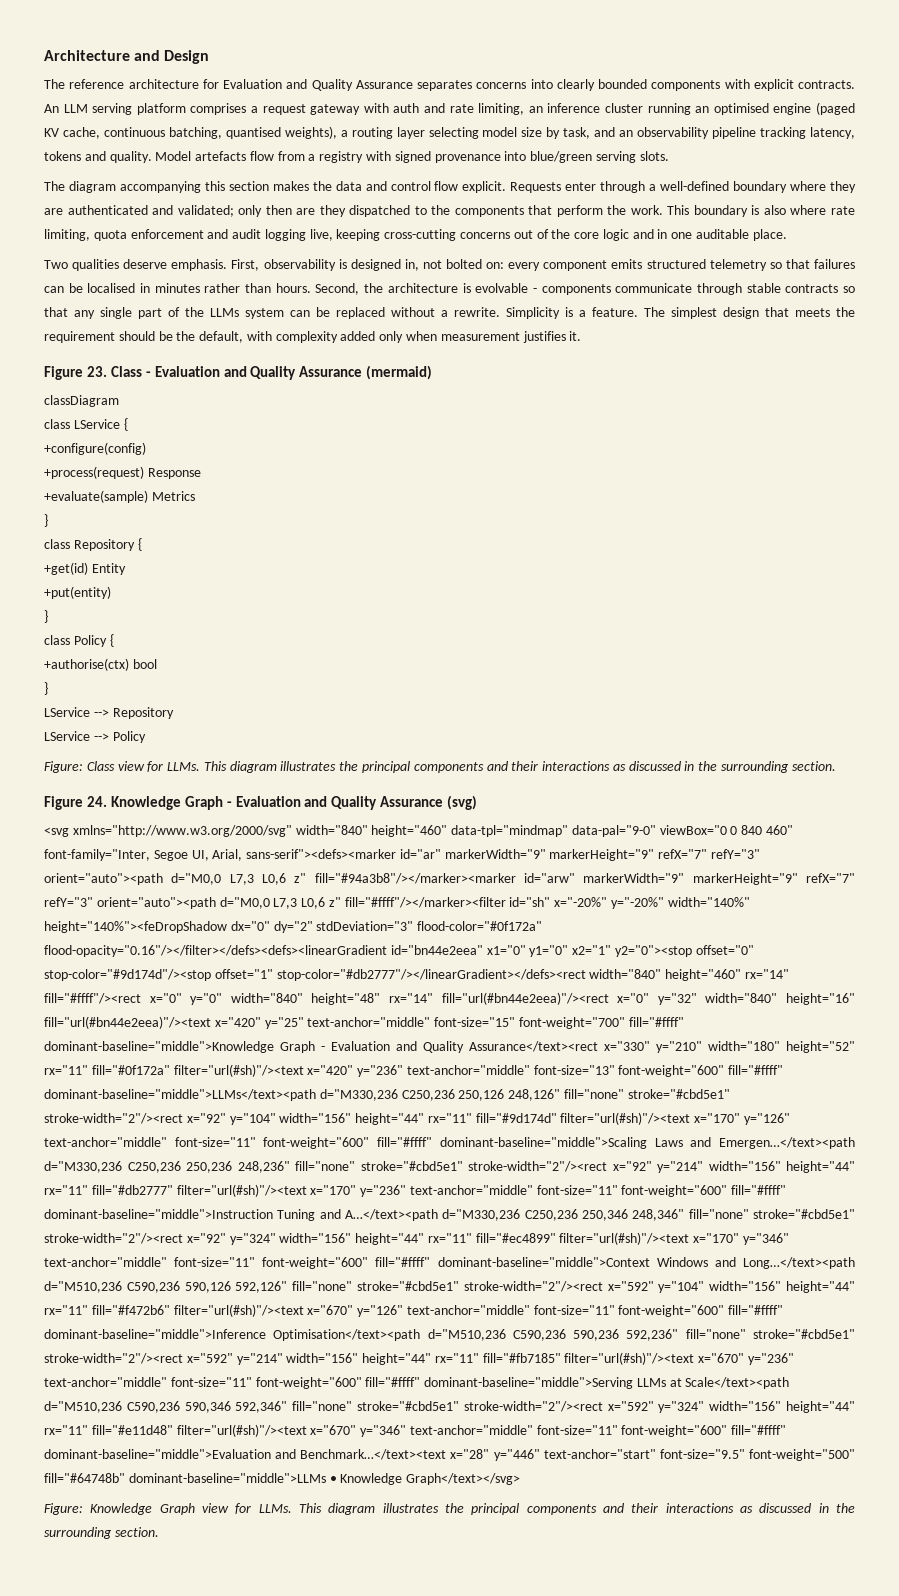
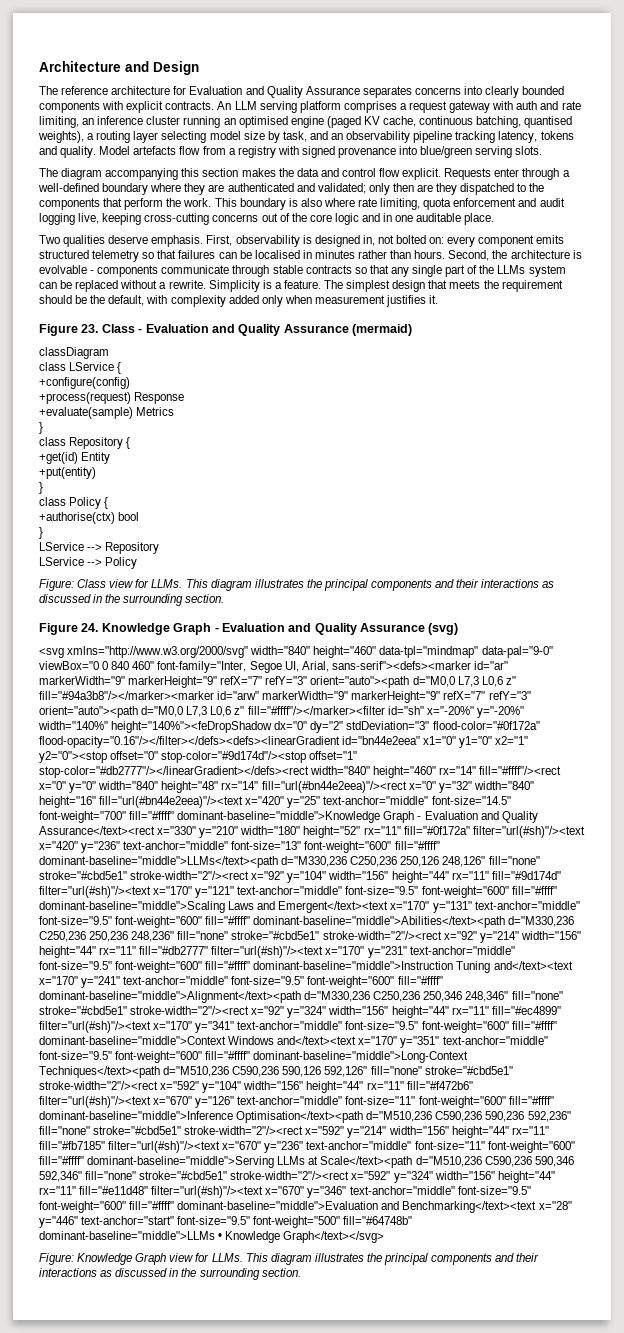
- <svg xmlns="http://www.w3.org/2000/svg" width="840" height="460" data-tpl="mindmap" data-pal="9-0" viewBox="0 0 840 460" font-family="Inter, Segoe UI, Arial, sans-serif"><defs><marker id="ar" markerWidth="9" markerHeight="9" refX="7" refY="3" orient="auto"><path d="M0,0 L7,3 L0,6 z" fill="#94a3b8"/></marker><marker id="arw" markerWidth="9" markerHeight="9" refX="7" refY="3" orient="auto"><path d="M0,0 L7,3 L0,6 z" fill="#ffff"/></marker><filter id="sh" x="-20%" y="-20%" width="140%" height="140%"><feDropShadow dx="0" dy="2" stdDeviation="3" flood-color="#0f172a" flood-opacity="0.16"/></filter></defs><defs><linearGradient id="bn44e2eea" x1="0" y1="0" x2="1" y2="0"><stop offset="0" stop-color="#9d174d"/><stop offset="1" stop-color="#db2777"/></linearGradient></defs><rect width="840" height="460" rx="14" fill="#ffff"/><rect x="0" y="0" width="840" height="48" rx="14" fill="url(#bn44e2eea)"/><rect x="0" y="32" width="840" height="16" fill="url(#bn44e2eea)"/><text x="420" y="25" text-anchor="middle" font-size="15" font-weight="700" fill="#ffff" dominant-baseline="middle">Knowledge Graph - Evaluation and Quality Assurance</text><rect x="330" y="210" width="180" height="52" rx="11" fill="#0f172a" filter="url(#sh)"/><text x="420" y="236" text-anchor="middle" font-size="13" font-weight="600" fill="#ffff" dominant-baseline="middle">LLMs</text><path d="M330,236 C250,236 250,126 248,126" fill="none" stroke="#cbd5e1" stroke-width="2"/><rect x="92" y="104" width="156" height="44" rx="11" fill="#9d174d" filter="url(#sh)"/><text x="170" y="126" text-anchor="middle" font-size="11" font-weight="600" fill="#ffff" dominant-baseline="middle">Scaling Laws and Emergen…</text><path d="M330,236 C250,236 250,236 248,236" fill="none" stroke="#cbd5e1" stroke-width="2"/><rect x="92" y="214" width="156" height="44" rx="11" fill="#db2777" filter="url(#sh)"/><text x="170" y="236" text-anchor="middle" font-size="11" font-weight="600" fill="#ffff" dominant-baseline="middle">Instruction Tuning and A…</text><path d="M330,236 C250,236 250,346 248,346" fill="none" stroke="#cbd5e1" stroke-width="2"/><rect x="92" y="324" width="156" height="44" rx="11" fill="#ec4899" filter="url(#sh)"/><text x="170" y="346" text-anchor="middle" font-size="11" font-weight="600" fill="#ffff" dominant-baseline="middle">Context Windows and Long…</text><path d="M510,236 C590,236 590,126 592,126" fill="none" stroke="#cbd5e1" stroke-width="2"/><rect x="592" y="104" width="156" height="44" rx="11" fill="#f472b6" filter="url(#sh)"/><text x="670" y="126" text-anchor="middle" font-size="11" font-weight="600" fill="#ffff" dominant-baseline="middle">Inference Optimisation</text><path d="M510,236 C590,236 590,236 592,236" fill="none" stroke="#cbd5e1" stroke-width="2"/><rect x="592" y="214" width="156" height="44" rx="11" fill="#fb7185" filter="url(#sh)"/><text x="670" y="236" text-anchor="middle" font-size="11" font-weight="600" fill="#ffff" dominant-baseline="middle">Serving LLMs at Scale</text><path d="M510,236 C590,236 590,346 592,346" fill="none" stroke="#cbd5e1" stroke-width="2"/><rect x="592" y="324" width="156" height="44" rx="11" fill="#e11d48" filter="url(#sh)"/><text x="670" y="346" text-anchor="middle" font-size="11" font-weight="600" fill="#ffff" dominant-baseline="middle">Evaluation and Benchmark…</text><text x="28" y="446" text-anchor="start" font-size="9.5" font-weight="500" fill="#64748b" dominant-baseline="middle">LLMs • Knowledge Graph</text></svg>
+ <svg xmlns="http://www.w3.org/2000/svg" width="840" height="460" data-tpl="mindmap" data-pal="9-0" viewBox="0 0 840 460" font-family="Inter, Segoe UI, Arial, sans-serif"><defs><marker id="ar" markerWidth="9" markerHeight="9" refX="7" refY="3" orient="auto"><path d="M0,0 L7,3 L0,6 z" fill="#94a3b8"/></marker><marker id="arw" markerWidth="9" markerHeight="9" refX="7" refY="3" orient="auto"><path d="M0,0 L7,3 L0,6 z" fill="#ffff"/></marker><filter id="sh" x="-20%" y="-20%" width="140%" height="140%"><feDropShadow dx="0" dy="2" stdDeviation="3" flood-color="#0f172a" flood-opacity="0.16"/></filter></defs><defs><linearGradient id="bn44e2eea" x1="0" y1="0" x2="1" y2="0"><stop offset="0" stop-color="#9d174d"/><stop offset="1" stop-color="#db2777"/></linearGradient></defs><rect width="840" height="460" rx="14" fill="#ffff"/><rect x="0" y="0" width="840" height="48" rx="14" fill="url(#bn44e2eea)"/><rect x="0" y="32" width="840" height="16" fill="url(#bn44e2eea)"/><text x="420" y="25" text-anchor="middle" font-size="14.5" font-weight="700" fill="#ffff" dominant-baseline="middle">Knowledge Graph - Evaluation and Quality Assurance</text><rect x="330" y="210" width="180" height="52" rx="11" fill="#0f172a" filter="url(#sh)"/><text x="420" y="236" text-anchor="middle" font-size="13" font-weight="600" fill="#ffff" dominant-baseline="middle">LLMs</text><path d="M330,236 C250,236 250,126 248,126" fill="none" stroke="#cbd5e1" stroke-width="2"/><rect x="92" y="104" width="156" height="44" rx="11" fill="#9d174d" filter="url(#sh)"/><text x="170" y="121" text-anchor="middle" font-size="9.5" font-weight="600" fill="#ffff" dominant-baseline="middle">Scaling Laws and Emergent</text><text x="170" y="131" text-anchor="middle" font-size="9.5" font-weight="600" fill="#ffff" dominant-baseline="middle">Abilities</text><path d="M330,236 C250,236 250,236 248,236" fill="none" stroke="#cbd5e1" stroke-width="2"/><rect x="92" y="214" width="156" height="44" rx="11" fill="#db2777" filter="url(#sh)"/><text x="170" y="231" text-anchor="middle" font-size="9.5" font-weight="600" fill="#ffff" dominant-baseline="middle">Instruction Tuning and</text><text x="170" y="241" text-anchor="middle" font-size="9.5" font-weight="600" fill="#ffff" dominant-baseline="middle">Alignment</text><path d="M330,236 C250,236 250,346 248,346" fill="none" stroke="#cbd5e1" stroke-width="2"/><rect x="92" y="324" width="156" height="44" rx="11" fill="#ec4899" filter="url(#sh)"/><text x="170" y="341" text-anchor="middle" font-size="9.5" font-weight="600" fill="#ffff" dominant-baseline="middle">Context Windows and</text><text x="170" y="351" text-anchor="middle" font-size="9.5" font-weight="600" fill="#ffff" dominant-baseline="middle">Long-Context Techniques</text><path d="M510,236 C590,236 590,126 592,126" fill="none" stroke="#cbd5e1" stroke-width="2"/><rect x="592" y="104" width="156" height="44" rx="11" fill="#f472b6" filter="url(#sh)"/><text x="670" y="126" text-anchor="middle" font-size="11" font-weight="600" fill="#ffff" dominant-baseline="middle">Inference Optimisation</text><path d="M510,236 C590,236 590,236 592,236" fill="none" stroke="#cbd5e1" stroke-width="2"/><rect x="592" y="214" width="156" height="44" rx="11" fill="#fb7185" filter="url(#sh)"/><text x="670" y="236" text-anchor="middle" font-size="11" font-weight="600" fill="#ffff" dominant-baseline="middle">Serving LLMs at Scale</text><path d="M510,236 C590,236 590,346 592,346" fill="none" stroke="#cbd5e1" stroke-width="2"/><rect x="592" y="324" width="156" height="44" rx="11" fill="#e11d48" filter="url(#sh)"/><text x="670" y="346" text-anchor="middle" font-size="9.5" font-weight="600" fill="#ffff" dominant-baseline="middle">Evaluation and Benchmarking</text><text x="28" y="446" text-anchor="start" font-size="9.5" font-weight="500" fill="#64748b" dominant-baseline="middle">LLMs • Knowledge Graph</text></svg>

